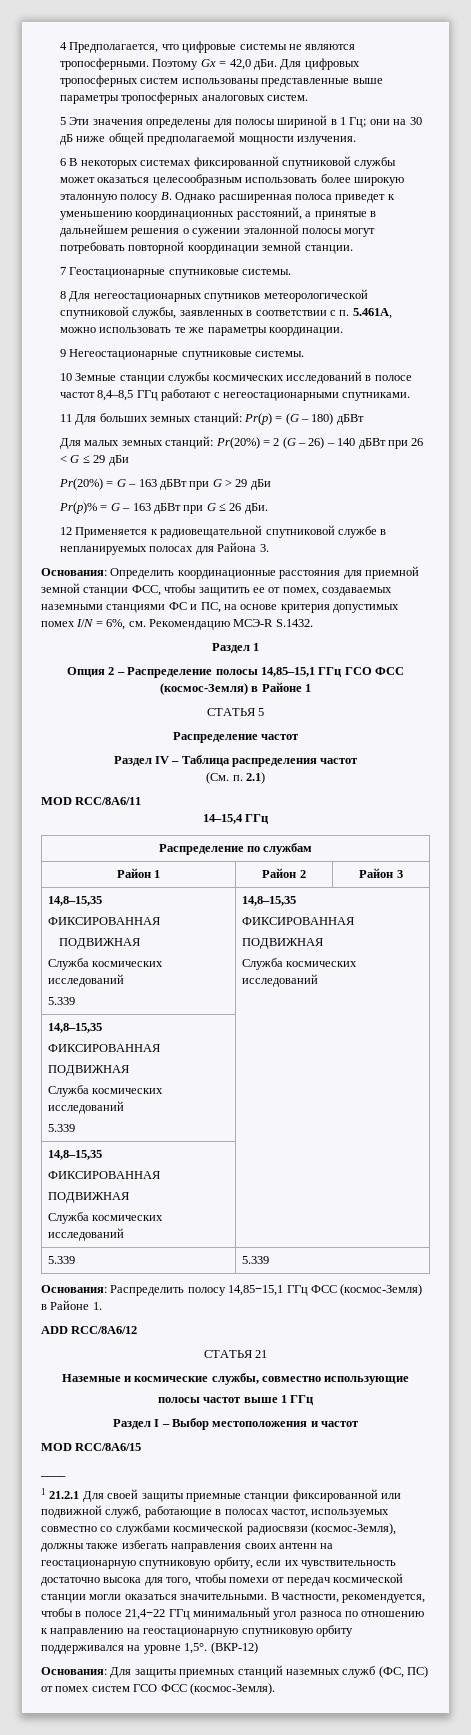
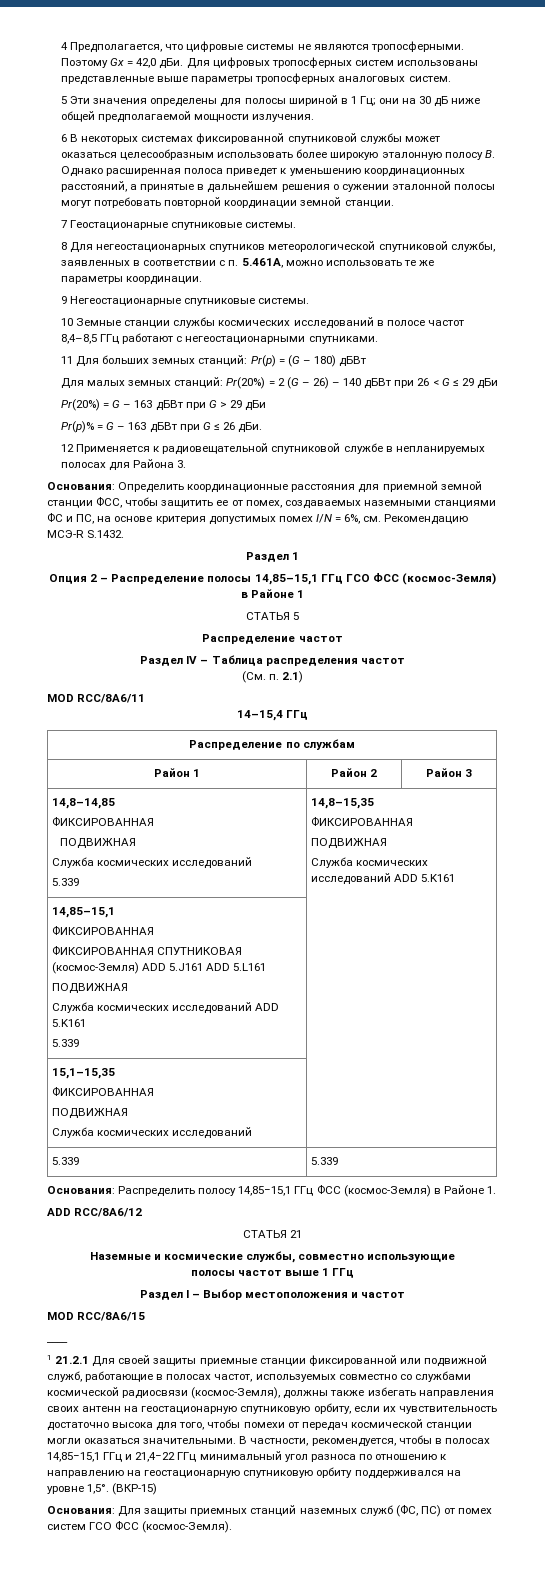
  Район 1 | Район 2 | Район 3
- 14,8–15,35
+ 14,8–14,85
  ФИКСИРОВАННАЯ
  ПОДВИЖНАЯ
  Служба космических исследований
  5.339 | 14,8–15,35
  ФИКСИРОВАННАЯ
  ПОДВИЖНАЯ
- Служба космических исследований
- 14,8–15,35
+ Служба космических исследований ADD 5.K161
+ 14,85–15,1
  ФИКСИРОВАННАЯ
+ ФИКСИРОВАННАЯ СПУТНИКОВАЯ (космос-Земля) ADD 5.J161 ADD 5.L161
  ПОДВИЖНАЯ
- Служба космических исследований
+ Служба космических исследований ADD 5.K161
  5.339 |
- 14,8–15,35
+ 15,1–15,35
- В частности, рекомендуется, чтобы в полосе 21,4−22 ГГц минимальный угол разноса по отношению к направлению на геостационарную спутниковую орбиту поддерживался на уровне 1,5°.
+ В частности, рекомендуется, чтобы в полосах 14,85−15,1 ГГц и 21,4−22 ГГц минимальный угол разноса по отношению к направлению на геостационарную спутниковую орбиту поддерживался на уровне 1,5°.
- (ВКР-12)
+ (ВКР-15)

